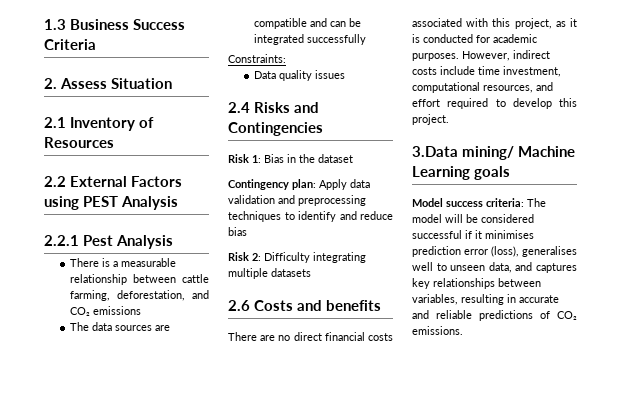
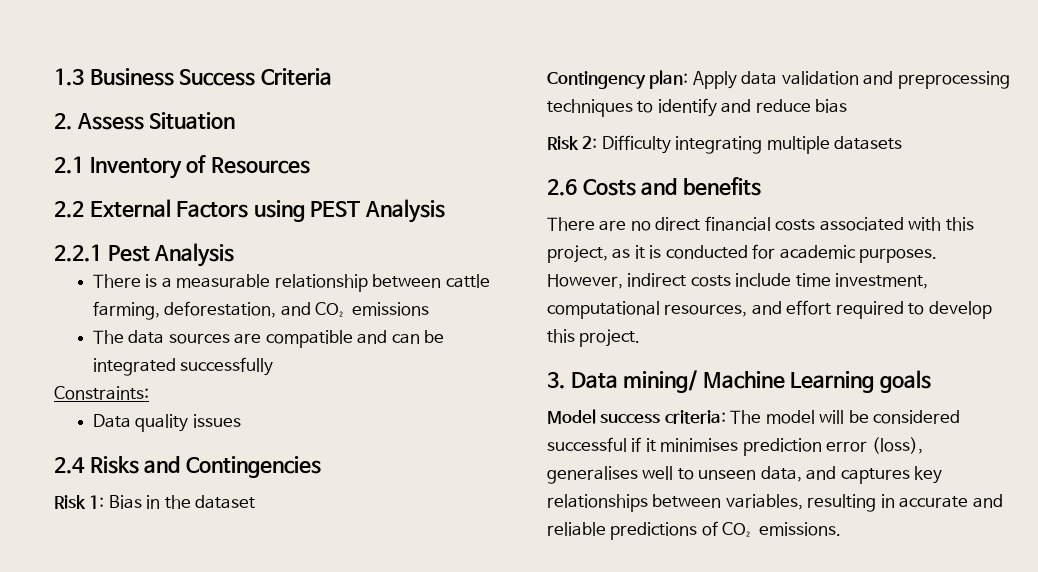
- 3.Data mining/ Machine Learning goals
+ 3. Data mining/ Machine Learning goals

